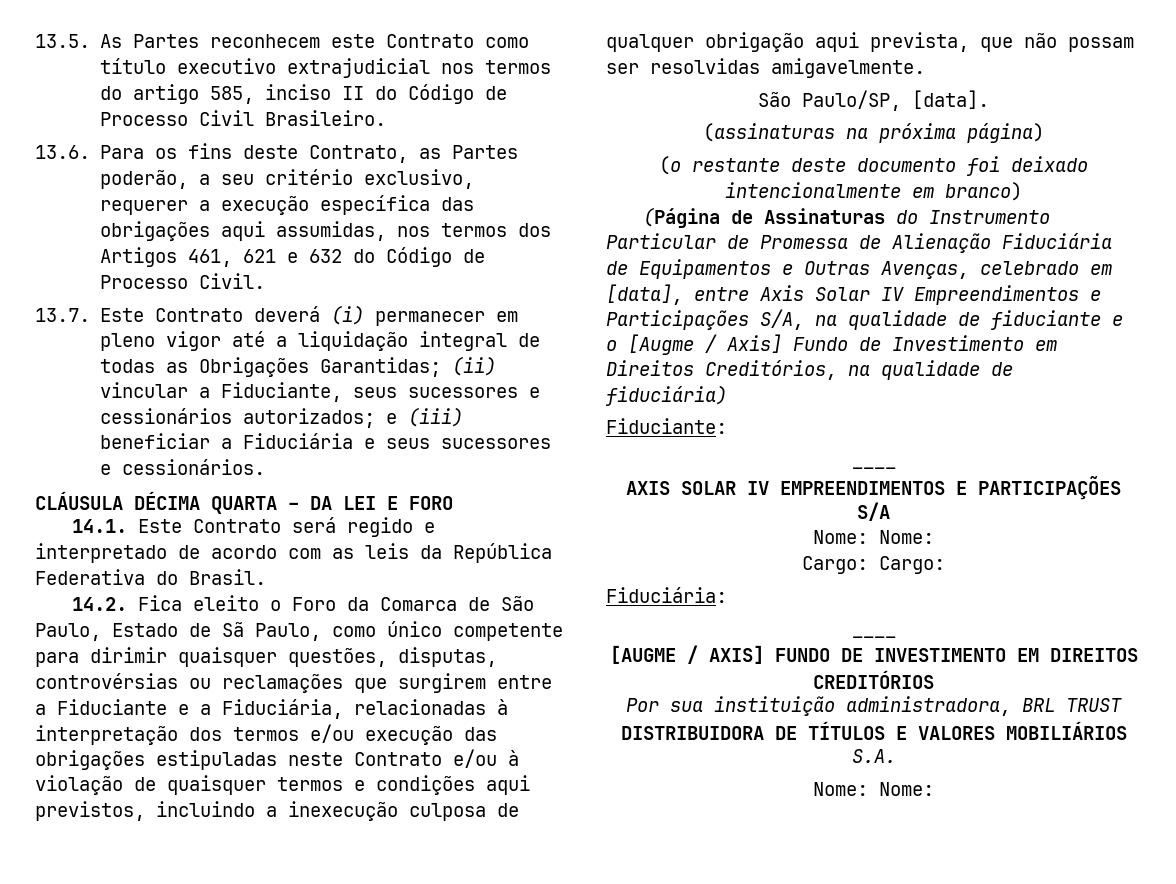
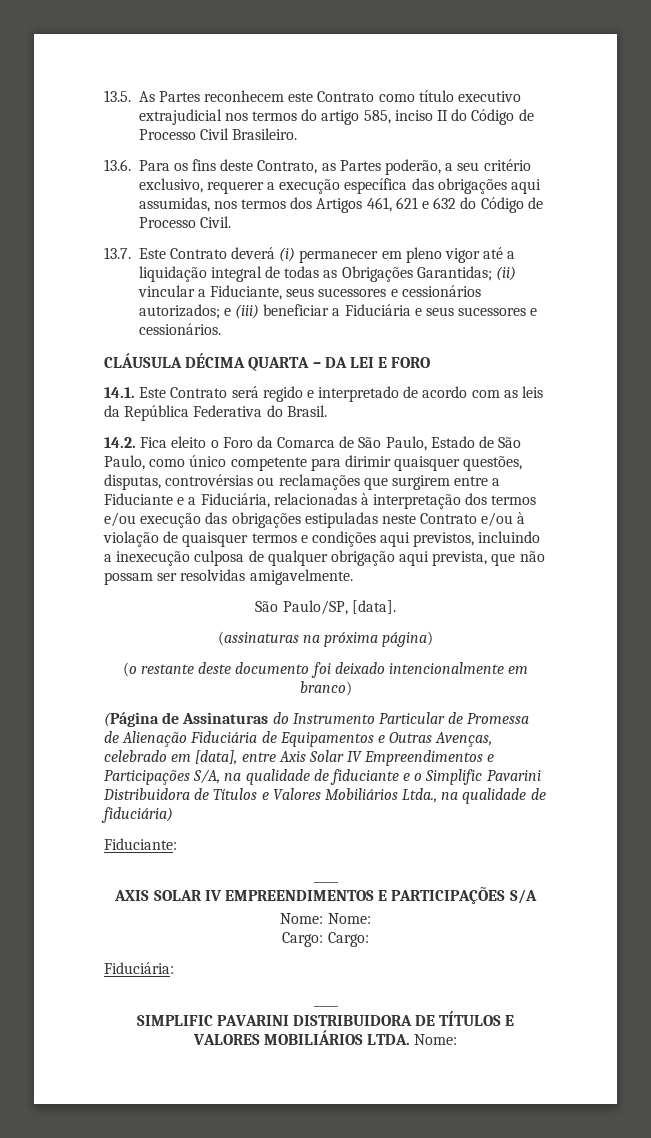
- 14.2. Fica eleito o Foro da Comarca de São Paulo, Estado de Sã Paulo, como único competente para dirimir quaisquer questões, disputas, controvérsias ou reclamações que surgirem entre a Fiduciante e a Fiduciária, relacionadas à interpretação dos termos e/ou execução das obrigações estipuladas neste Contrato e/ou à violação de quaisquer termos e condições aqui previstos, incluindo a inexecução culposa de qualquer obrigação aqui prevista, que não possam ser resolvidas amigavelmente.
+ 14.2. Fica eleito o Foro da Comarca de São Paulo, Estado de São Paulo, como único competente para dirimir quaisquer questões, disputas, controvérsias ou reclamações que surgirem entre a Fiduciante e a Fiduciária, relacionadas à interpretação dos termos e/ou execução das obrigações estipuladas neste Contrato e/ou à violação de quaisquer termos e condições aqui previstos, incluindo a inexecução culposa de qualquer obrigação aqui prevista, que não possam ser resolvidas amigavelmente.
- (Página de Assinaturas do Instrumento Particular de Promessa de Alienação Fiduciária de Equipamentos e Outras Avenças, celebrado em [data], entre Axis Solar IV Empreendimentos e Participações S/A, na qualidade de fiduciante e o [Augme / Axis] Fundo de Investimento em Direitos Creditórios, na qualidade de fiduciária)
+ (Página de Assinaturas do Instrumento Particular de Promessa de Alienação Fiduciária de Equipamentos e Outras Avenças, celebrado em [data], entre Axis Solar IV Empreendimentos e Participações S/A, na qualidade de fiduciante e o Simplific Pavarini Distribuidora de Títulos e Valores Mobiliários Ltda., na qualidade de fiduciária)
- [AUGME / AXIS] FUNDO DE INVESTIMENTO EM DIREITOS CREDITÓRIOS
- Por sua instituição administradora, BRL TRUST DISTRIBUIDORA DE TÍTULOS E VALORES MOBILIÁRIOS S.A.
- Nome: Nome:
+ SIMPLIFIC PAVARINI DISTRIBUIDORA DE TÍTULOS E VALORES MOBILIÁRIOS LTDA. Nome:

